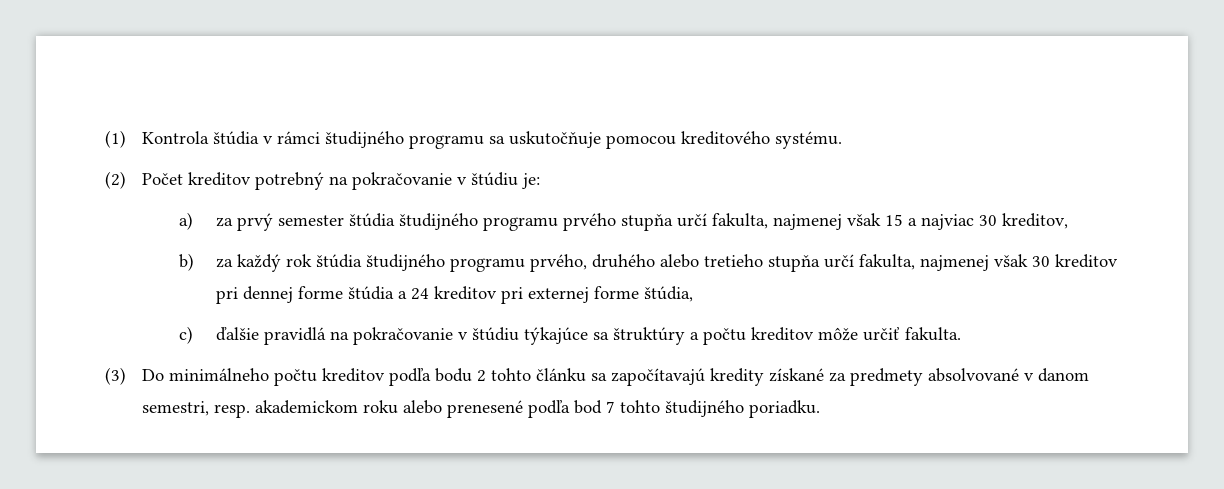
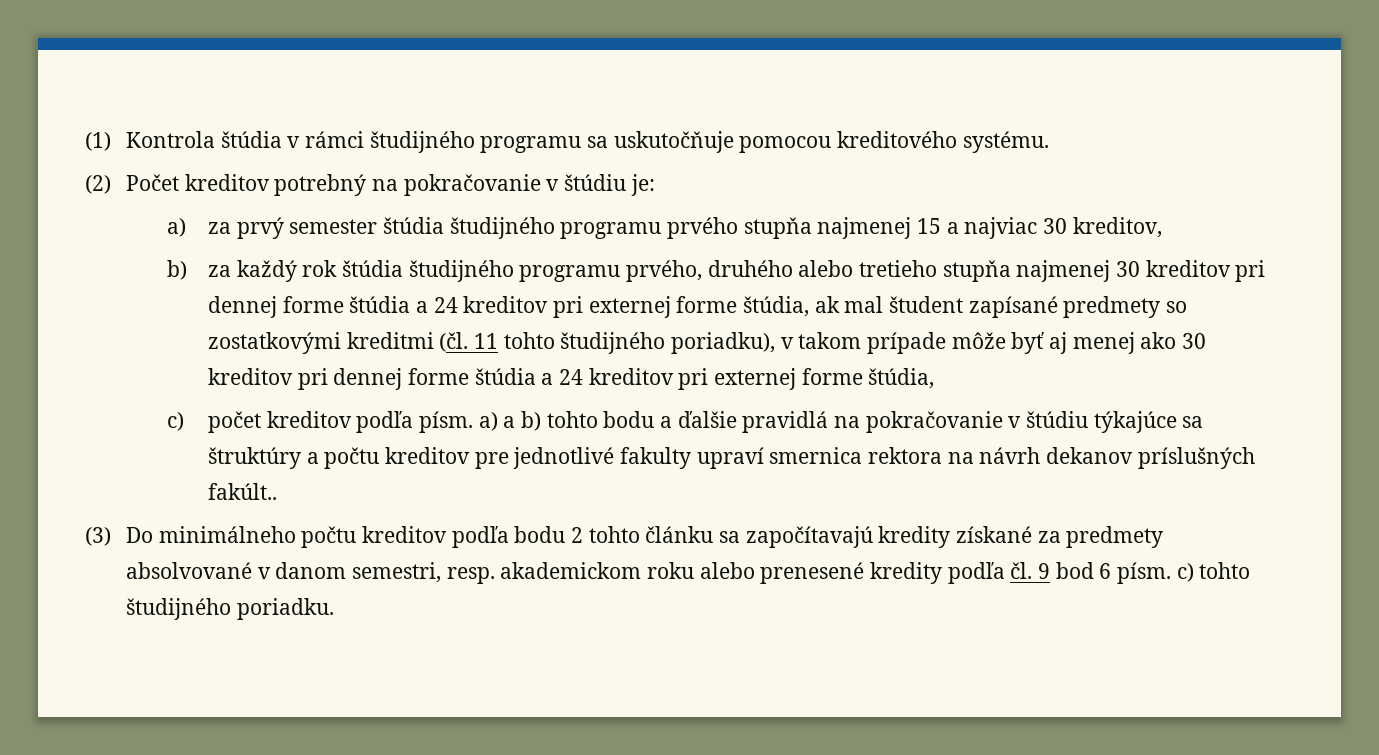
- a) za prvý semester štúdia študijného programu prvého stupňa určí fakulta, najmenej však 15 a najviac 30 kreditov,
+ a) za prvý semester štúdia študijného programu prvého stupňa najmenej 15 a najviac 30 kreditov,
- b) za každý rok štúdia študijného programu prvého, druhého alebo tretieho stupňa určí fakulta, najmenej však 30 kreditov pri dennej forme štúdia a 24 kreditov pri externej forme štúdia,
+ b) za každý rok štúdia študijného programu prvého, druhého alebo tretieho stupňa najmenej 30 kreditov pri dennej forme štúdia a 24 kreditov pri externej forme štúdia, ak mal študent zapísané predmety so zostatkovými kreditmi (čl. 11 tohto študijného poriadku), v takom prípade môže byť aj menej ako 30 kreditov pri dennej forme štúdia a 24 kreditov pri externej forme štúdia,
- c) ďalšie pravidlá na pokračovanie v štúdiu týkajúce sa štruktúry a počtu kreditov môže určiť fakulta.
+ c) počet kreditov podľa písm. a) a b) tohto bodu a ďalšie pravidlá na pokračovanie v štúdiu týkajúce sa štruktúry a počtu kreditov pre jednotlivé fakulty upraví smernica rektora na návrh dekanov príslušných fakúlt..
- (3) Do minimálneho počtu kreditov podľa bodu 2 tohto článku sa započítavajú kredity získané za predmety absolvované v danom semestri, resp. akademickom roku alebo prenesené podľa bod 7 tohto študijného poriadku.
+ (3) Do minimálneho počtu kreditov podľa bodu 2 tohto článku sa započítavajú kredity získané za predmety absolvované v danom semestri, resp. akademickom roku alebo prenesené kredity podľa čl. 9 bod 6 písm. c) tohto študijného poriadku.

